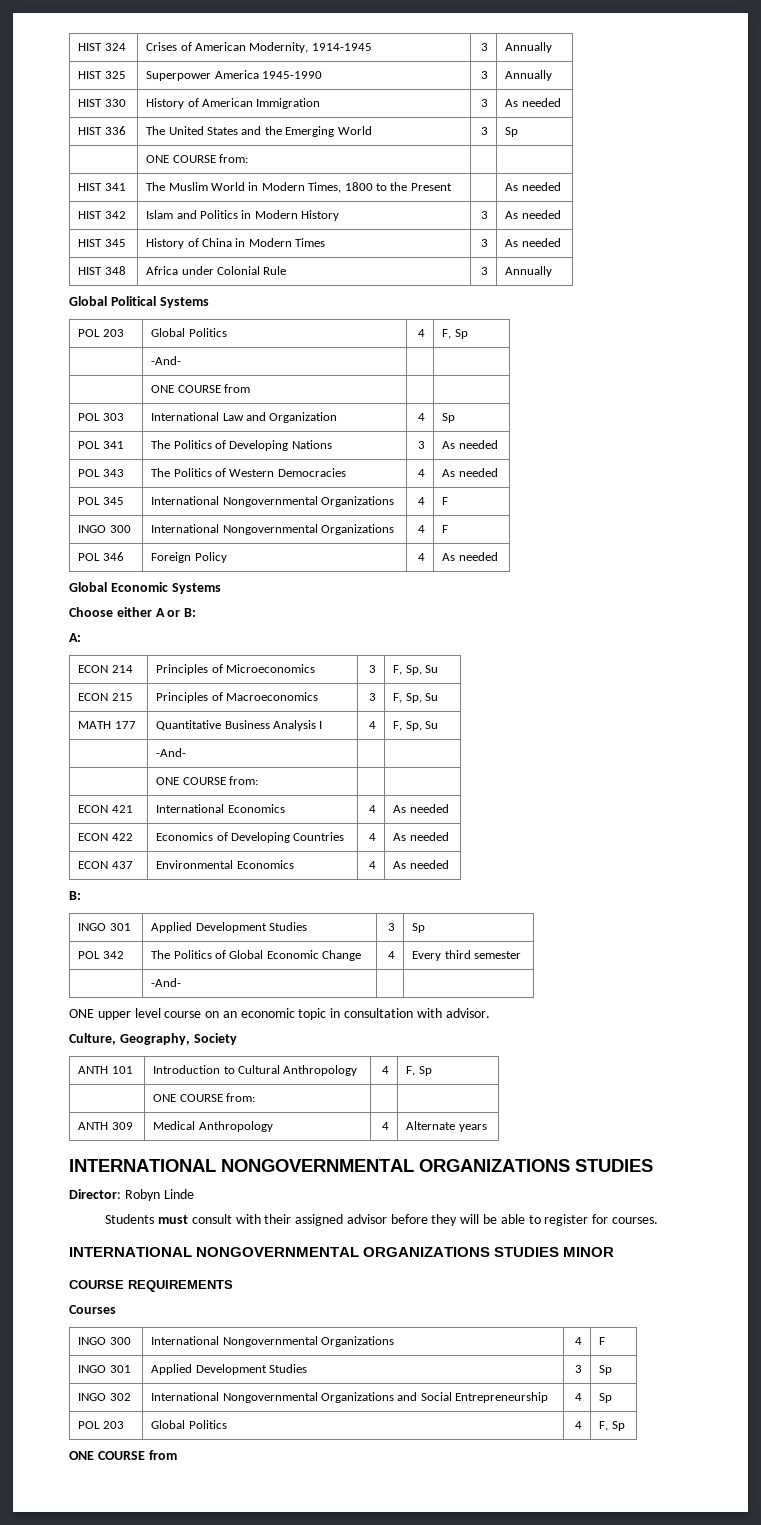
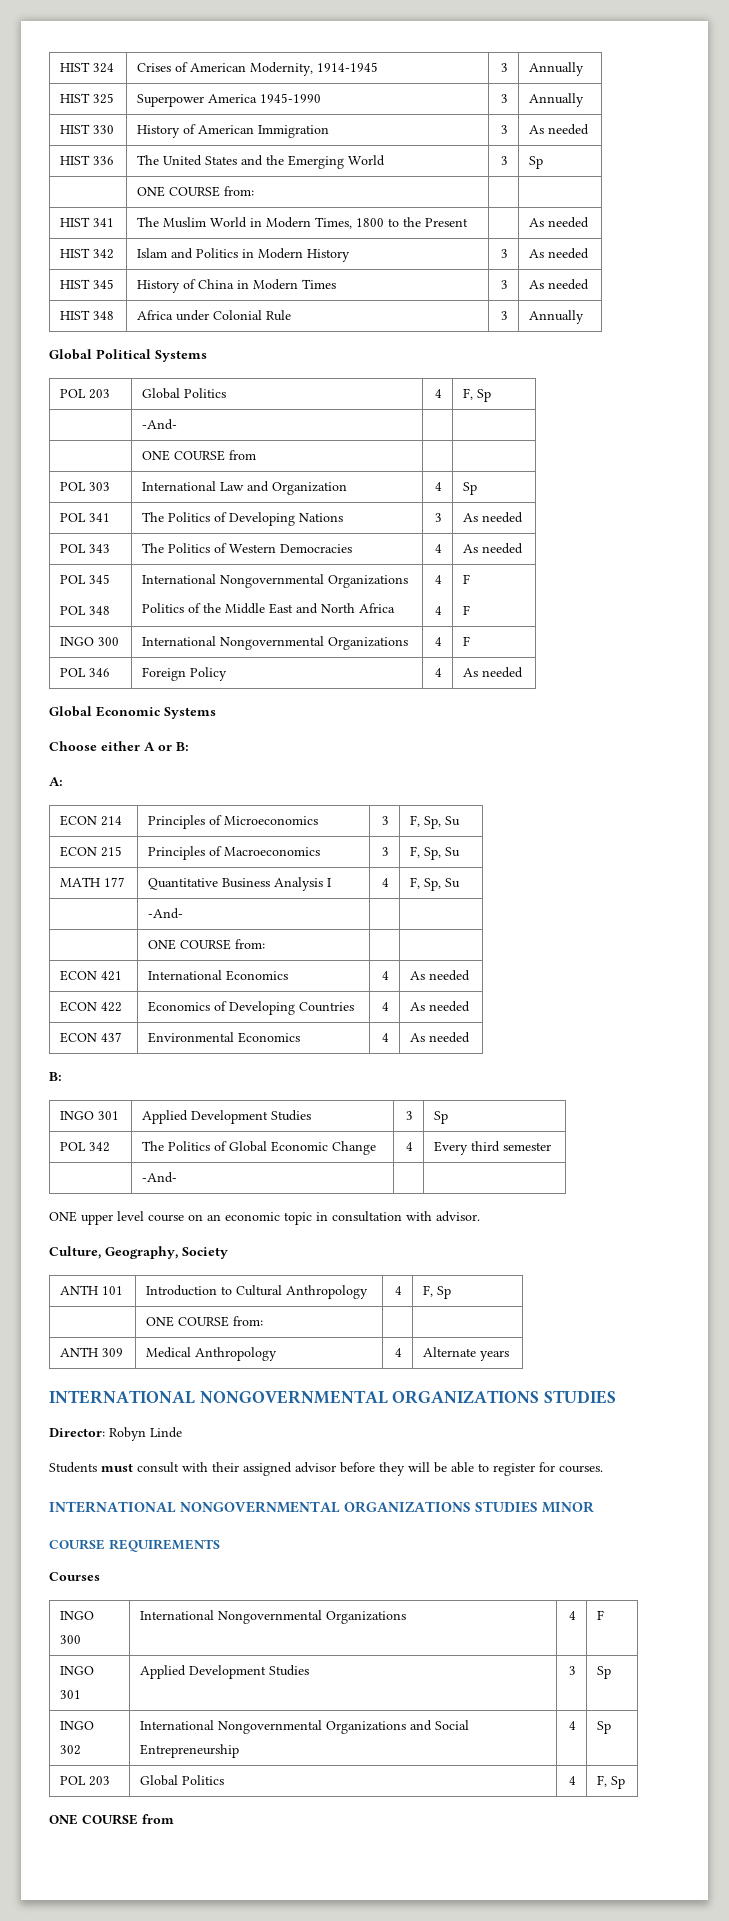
- POL 345 | International Nongovernmental Organizations | 4 | F
+ POL 345
+ POL 348 | International Nongovernmental Organizations
+ Politics of the Middle East and North Africa | 4
+ 4 | F
+ F

